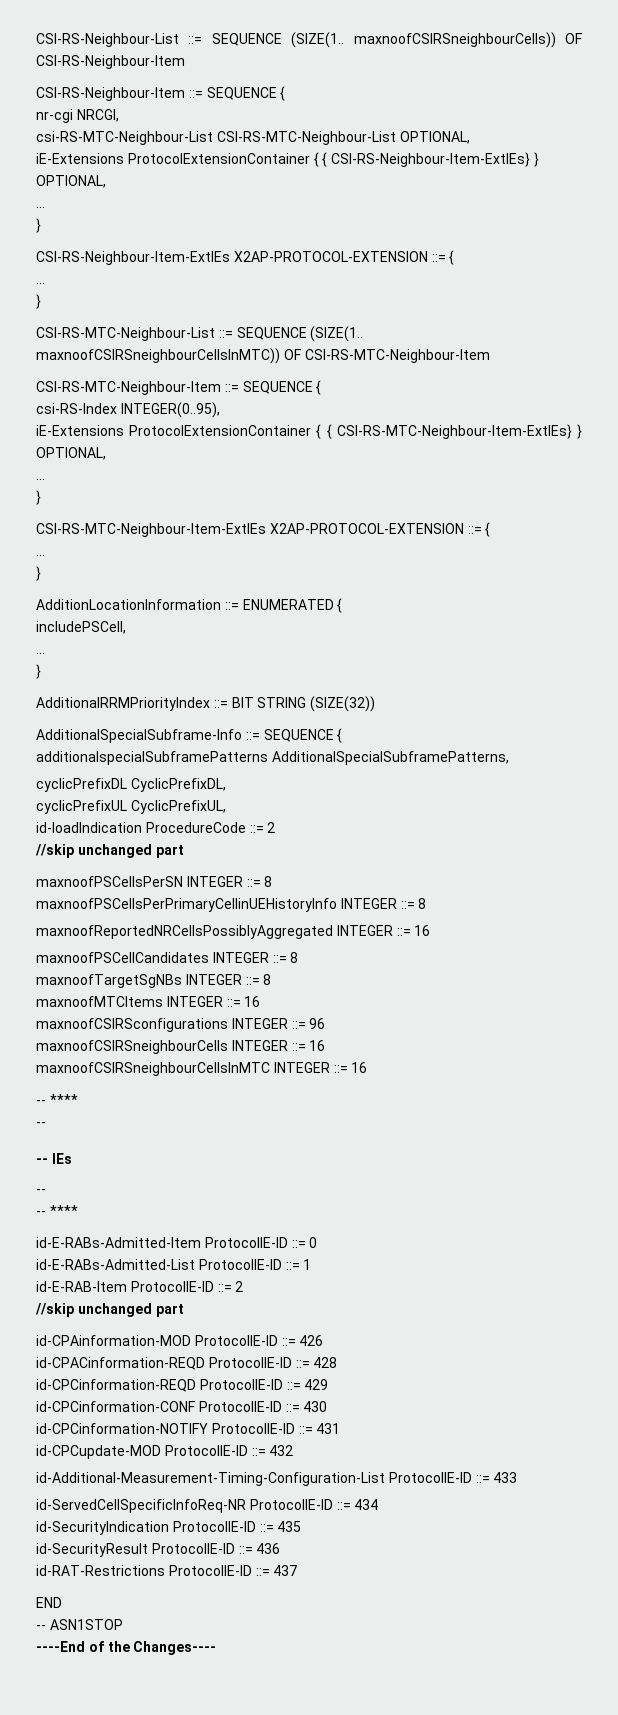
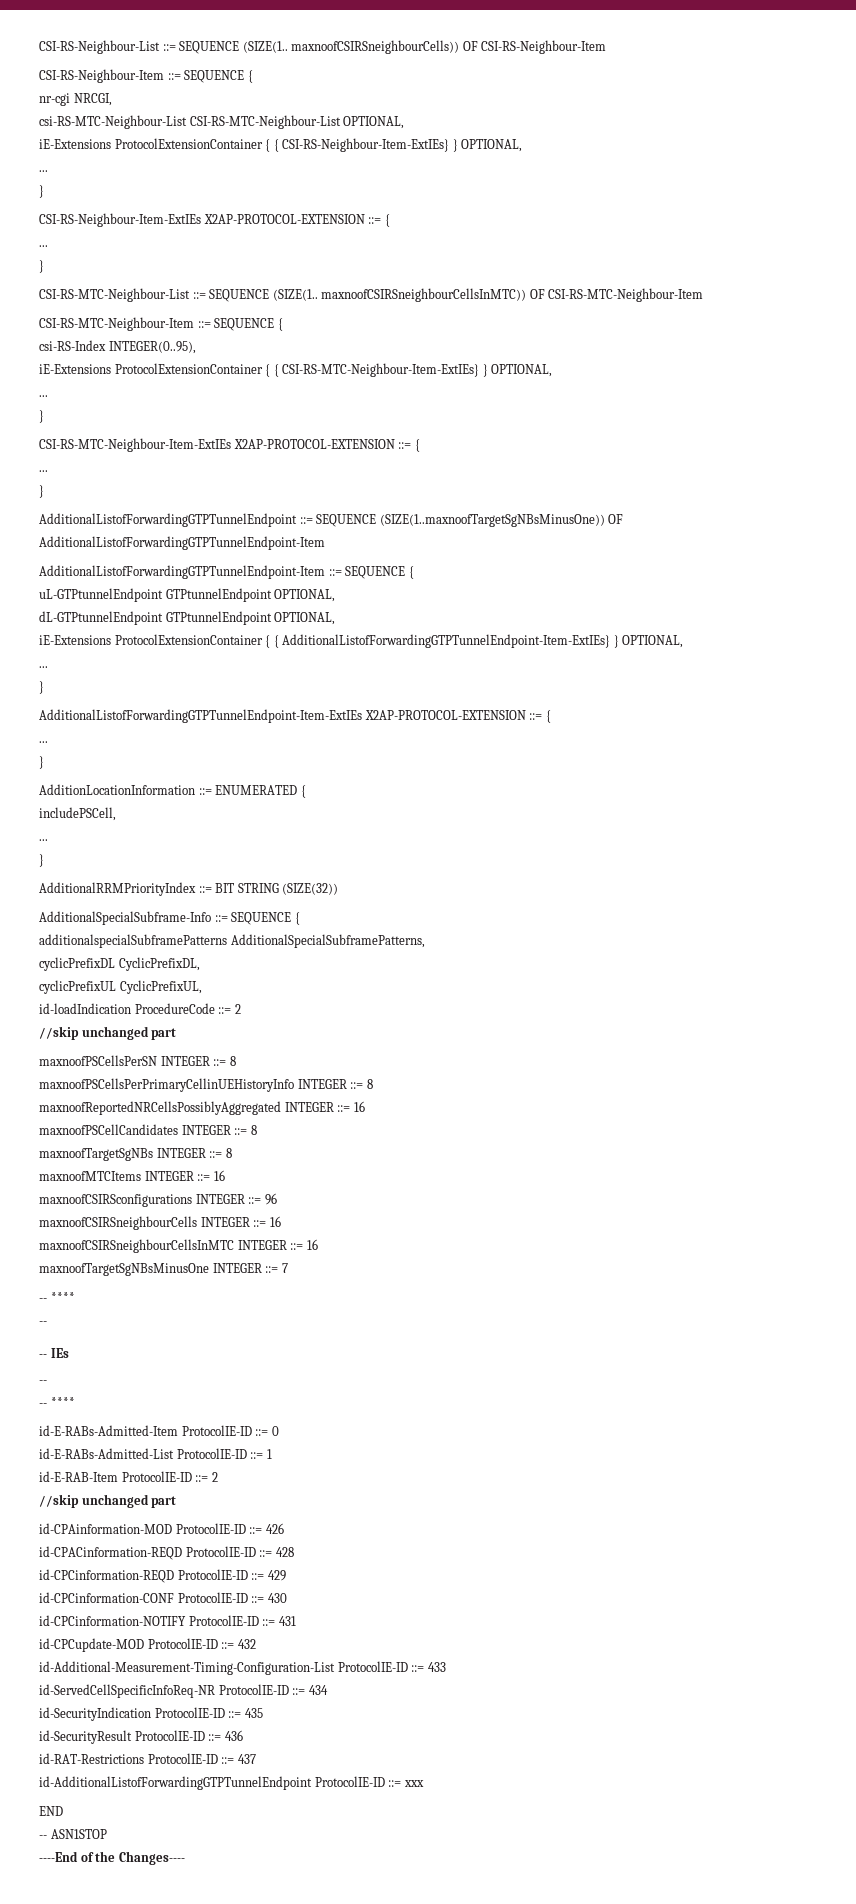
+ AdditionalListofForwardingGTPTunnelEndpoint ::= SEQUENCE (SIZE(1..maxnoofTargetSgNBsMinusOne)) OF AdditionalListofForwardingGTPTunnelEndpoint-Item
+ AdditionalListofForwardingGTPTunnelEndpoint-Item ::= SEQUENCE {
+ uL-GTPtunnelEndpoint GTPtunnelEndpoint OPTIONAL,
+ dL-GTPtunnelEndpoint GTPtunnelEndpoint OPTIONAL,
+ iE-Extensions ProtocolExtensionContainer { { AdditionalListofForwardingGTPTunnelEndpoint-Item-ExtIEs} } OPTIONAL,
+ ...
+ }
+ AdditionalListofForwardingGTPTunnelEndpoint-Item-ExtIEs X2AP-PROTOCOL-EXTENSION ::= {
+ ...
+ }
+ maxnoofTargetSgNBsMinusOne INTEGER ::= 7
+ id-AdditionalListofForwardingGTPTunnelEndpoint ProtocolIE-ID ::= xxx

